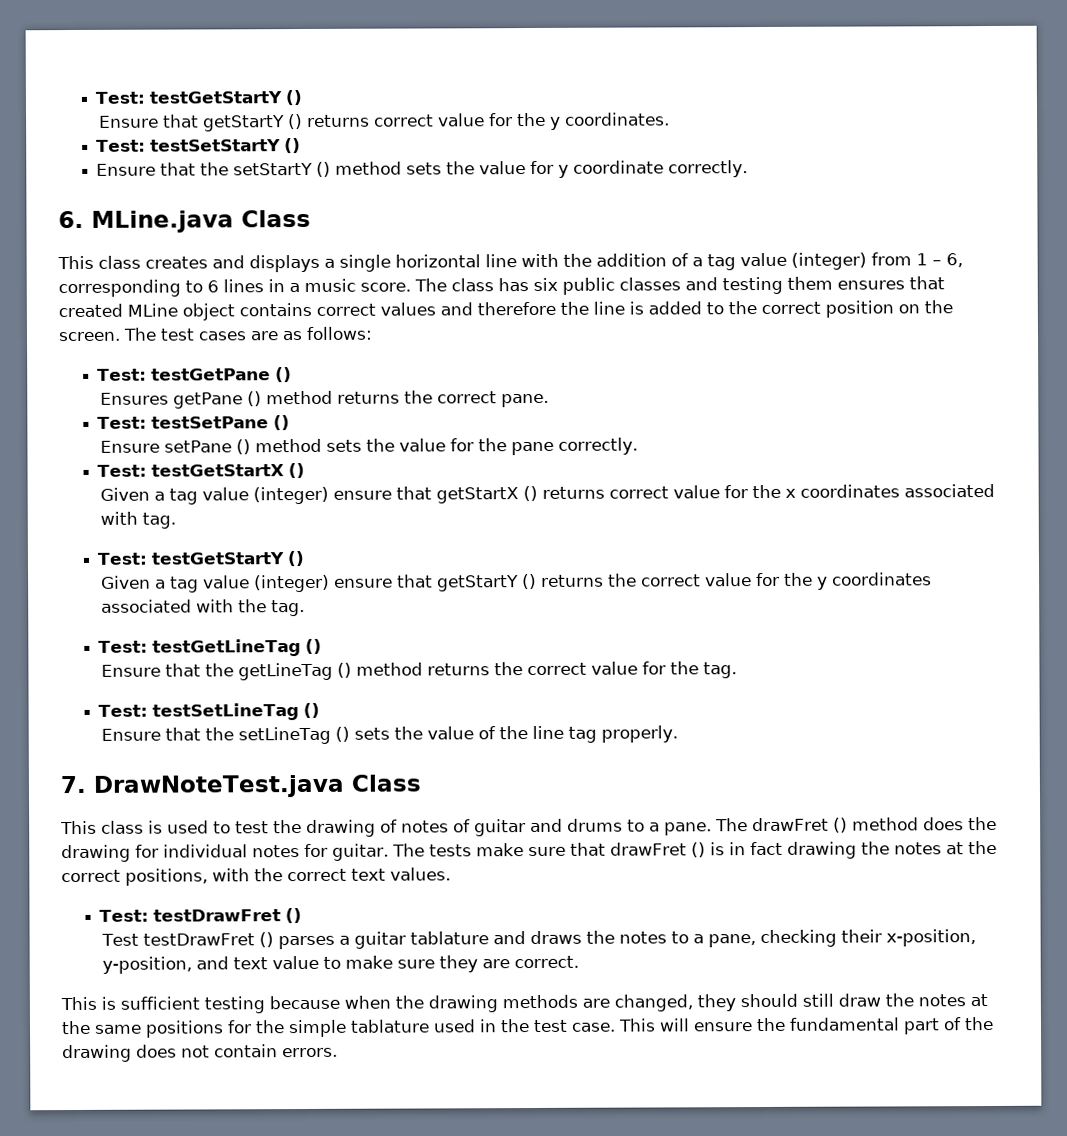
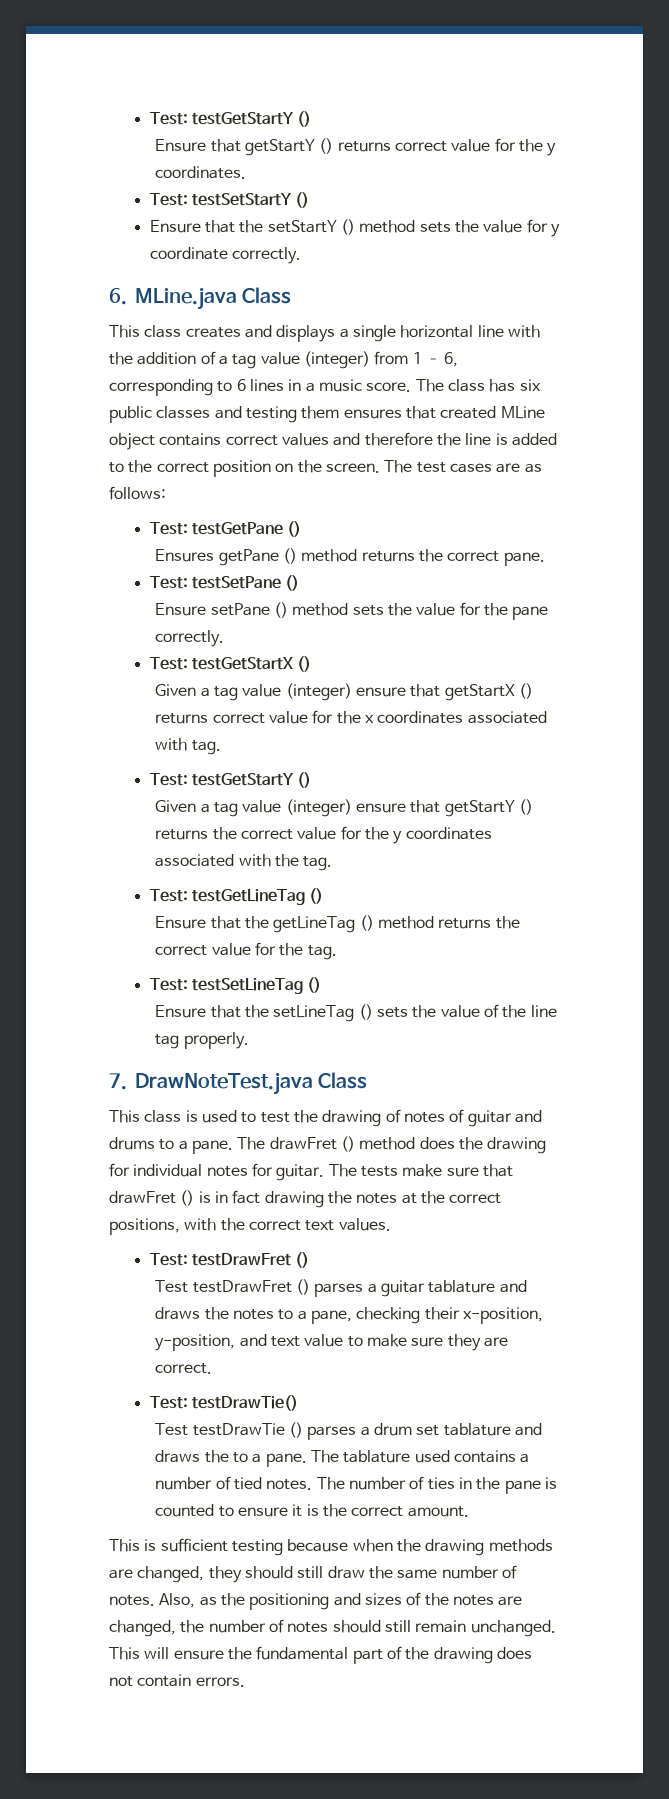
+ Test: testDrawTie()
+ Test testDrawTie () parses a drum set tablature and draws the to a pane. The tablature used contains a number of tied notes. The number of ties in the pane is counted to ensure it is the correct amount.
- This is sufficient testing because when the drawing methods are changed, they should still draw the notes at the same positions for the simple tablature used in the test case.
+ This is sufficient testing because when the drawing methods are changed, they should still draw the same number of notes. Also, as the positioning and sizes of the notes are changed, the number of notes should still remain unchanged.

